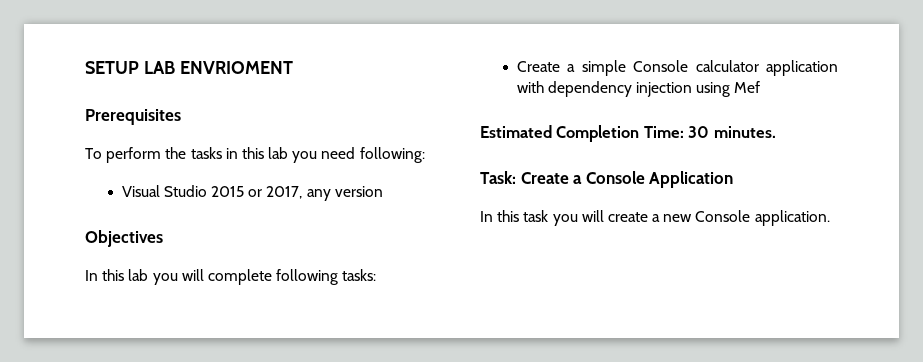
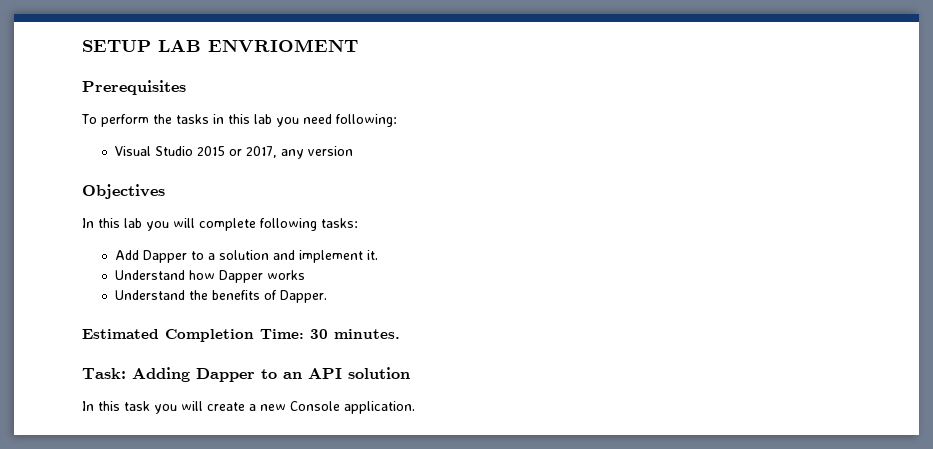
- Create a simple Console calculator application with dependency injection using Mef
+ Add Dapper to a solution and implement it.
+ Understand how Dapper works
+ Understand the benefits of Dapper.
- Task: Create a Console Application
+ Task: Adding Dapper to an API solution

